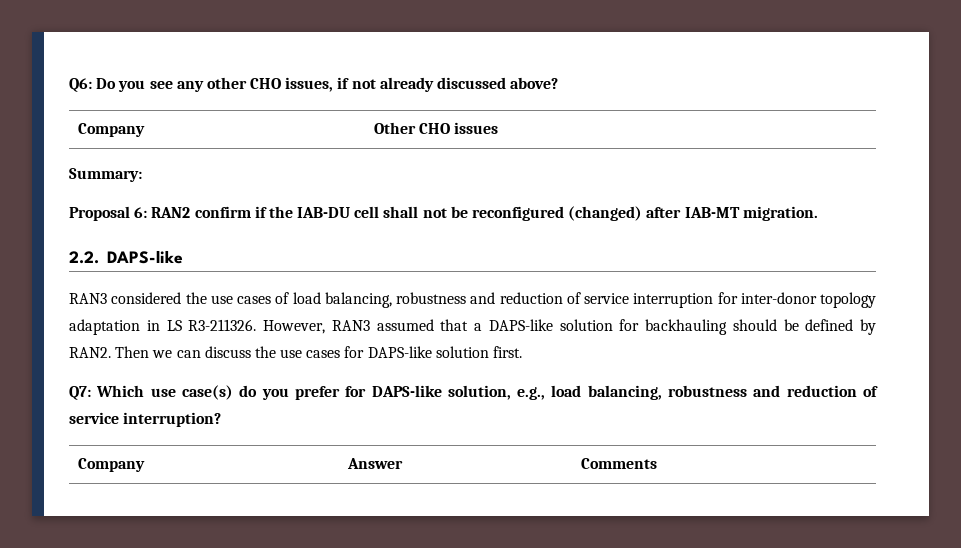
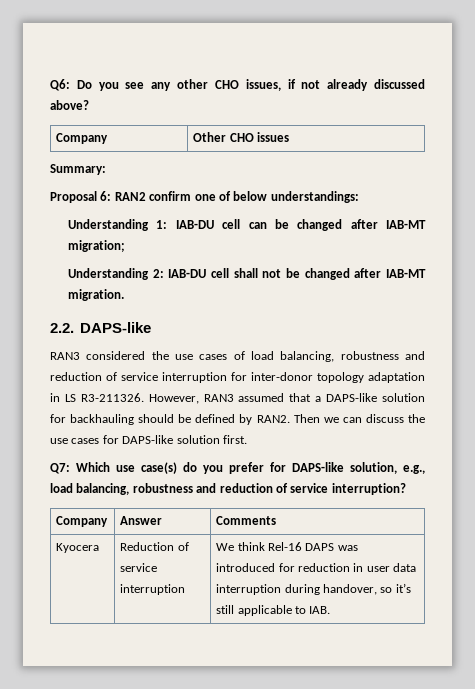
- Proposal 6: RAN2 confirm if the IAB-DU cell shall not be reconfigured (changed) after IAB-MT migration.
+ Proposal 6: RAN2 confirm one of below understandings:
+ Understanding 1: IAB-DU cell can be changed after IAB-MT migration;
+ Understanding 2: IAB-DU cell shall not be changed after IAB-MT migration.
+ Kyocera | Reduction of service interruption | We think Rel-16 DAPS was introduced for reduction in user data interruption during handover, so it’s still applicable to IAB.

